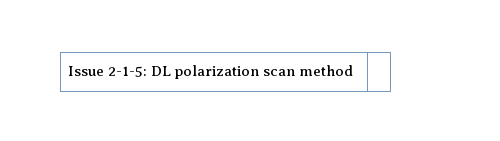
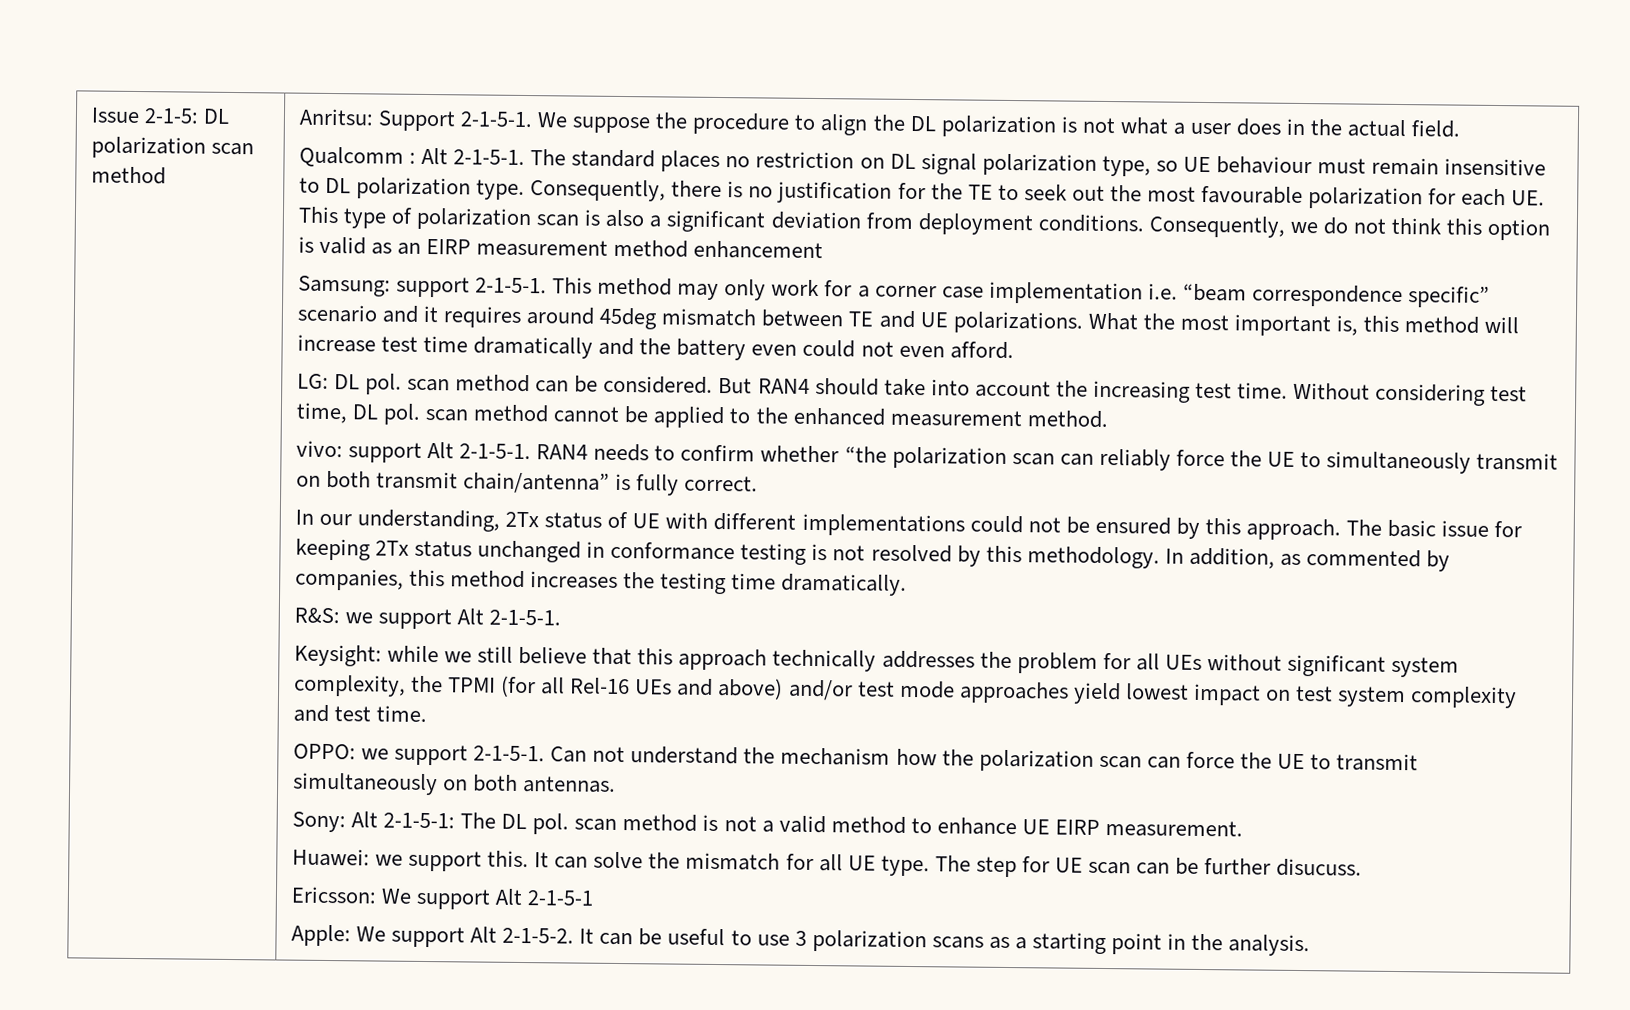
+ Anritsu: Support 2-1-5-1. We suppose the procedure to align the DL polarization is not what a user does in the actual field.
+ Qualcomm : Alt 2-1-5-1. The standard places no restriction on DL signal polarization type, so UE behaviour must remain insensitive to DL polarization type. Consequently, there is no justification for the TE to seek out the most favourable polarization for each UE. This type of polarization scan is also a significant deviation from deployment conditions. Consequently, we do not think this option is valid as an EIRP measurement method enhancement
+ Samsung: support 2-1-5-1. This method may only work for a corner case implementation i.e. “beam correspondence specific” scenario and it requires around 45deg mismatch between TE and UE polarizations. What the most important is, this method will increase test time dramatically and the battery even could not even afford.
+ LG: DL pol. scan method can be considered. But RAN4 should take into account the increasing test time. Without considering test time, DL pol. scan method cannot be applied to the enhanced measurement method.
+ vivo: support Alt 2-1-5-1. RAN4 needs to confirm whether “the polarization scan can reliably force the UE to simultaneously transmit on both transmit chain/antenna” is fully correct.
+ In our understanding, 2Tx status of UE with different implementations could not be ensured by this approach. The basic issue for keeping 2Tx status unchanged in conformance testing is not resolved by this methodology. In addition, as commented by companies, this method increases the testing time dramatically.
+ R&S: we support Alt 2-1-5-1.
+ Keysight: while we still believe that this approach technically addresses the problem for all UEs without significant system complexity, the TPMI (for all Rel-16 UEs and above) and/or test mode approaches yield lowest impact on test system complexity and test time.
+ OPPO: we support 2-1-5-1. Can not understand the mechanism how the polarization scan can force the UE to transmit simultaneously on both antennas.
+ Sony: Alt 2-1-5-1: The DL pol. scan method is not a valid method to enhance UE EIRP measurement.
+ Huawei: we support this. It can solve the mismatch for all UE type. The step for UE scan can be further disucuss.
+ Ericsson: We support Alt 2-1-5-1
+ Apple: We support Alt 2-1-5-2. It can be useful to use 3 polarization scans as a starting point in the analysis.

